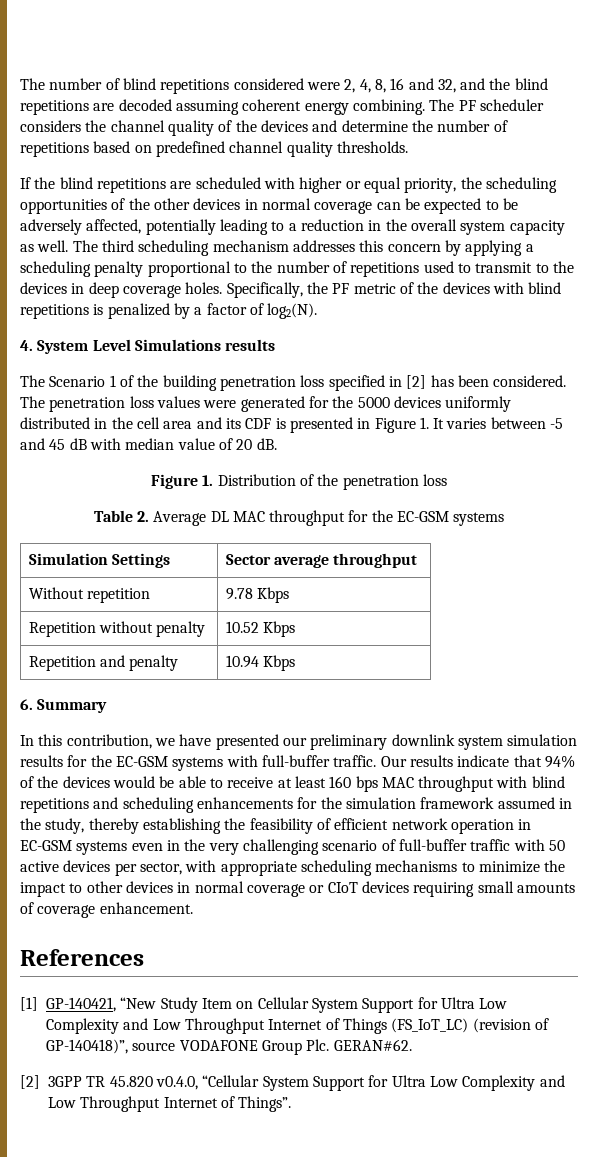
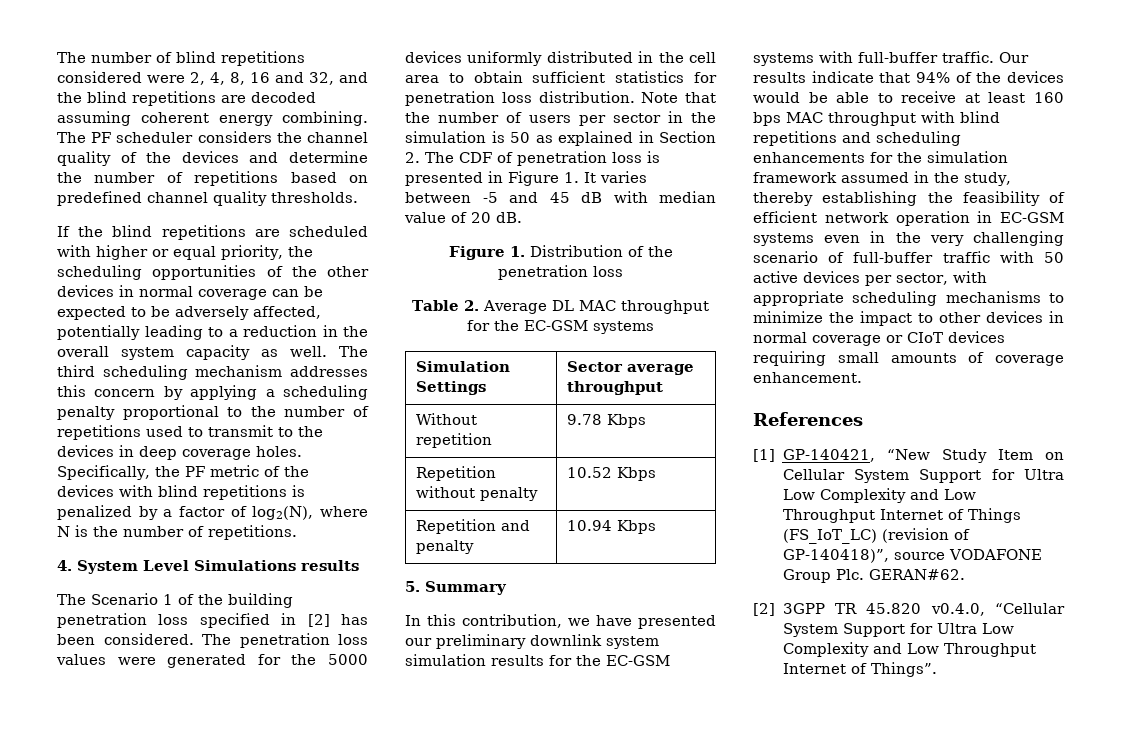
- Specifically, the PF metric of the devices with blind repetitions is penalized by a factor of log2(N).
+ Specifically, the PF metric of the devices with blind repetitions is penalized by a factor of log2(N), where N is the number of repetitions.
- The penetration loss values were generated for the 5000 devices uniformly distributed in the cell area and its CDF is presented in Figure 1. It varies between -5 and 45 dB with median value of 20 dB.
+ The penetration loss values were generated for the 5000 devices uniformly distributed in the cell area to obtain sufficient statistics for penetration loss distribution. Note that the number of users per sector in the simulation is 50 as explained in Section 2. The CDF of penetration loss is presented in Figure 1. It varies between -5 and 45 dB with median value of 20 dB.
- 6. Summary
+ 5. Summary

